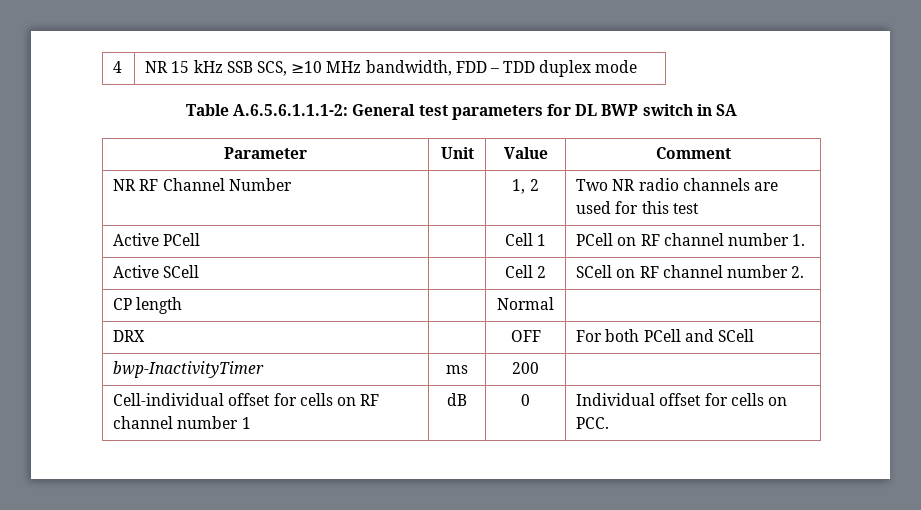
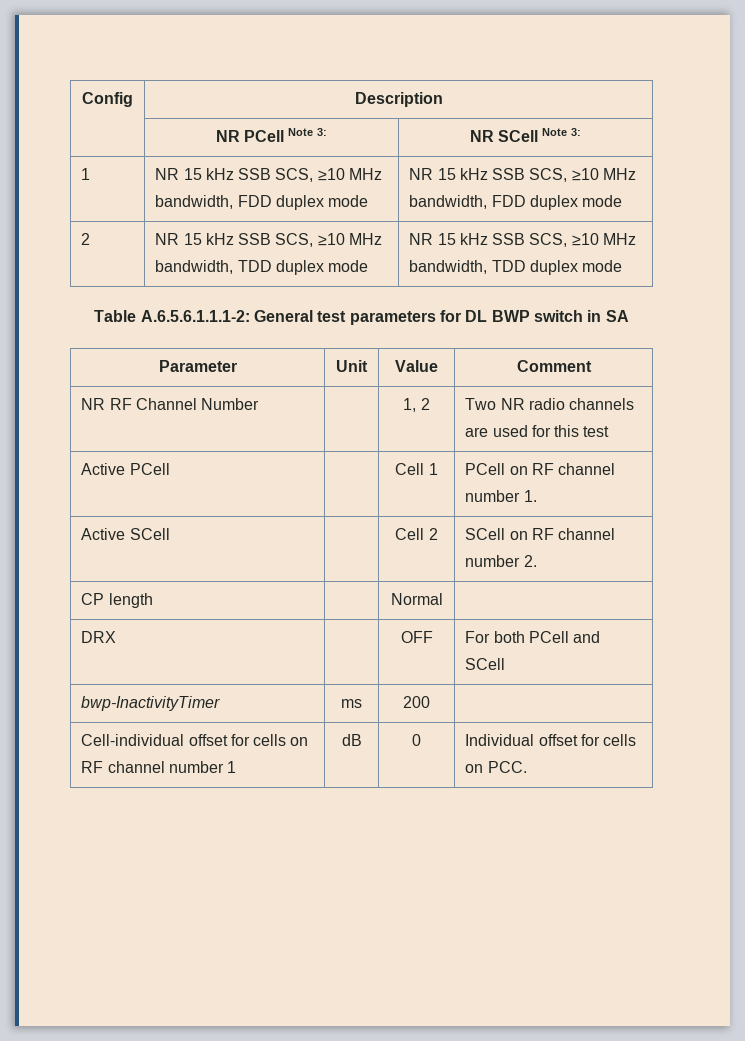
- 4 | NR 15 kHz SSB SCS, ≥10 MHz bandwidth, FDD – TDD duplex mode
+ Config | Description
+ | NR PCell Note 3: | NR SCell Note 3:
+ 1 | NR 15 kHz SSB SCS, ≥10 MHz bandwidth, FDD duplex mode | NR 15 kHz SSB SCS, ≥10 MHz bandwidth, FDD duplex mode
+ 2 | NR 15 kHz SSB SCS, ≥10 MHz bandwidth, TDD duplex mode | NR 15 kHz SSB SCS, ≥10 MHz bandwidth, TDD duplex mode

